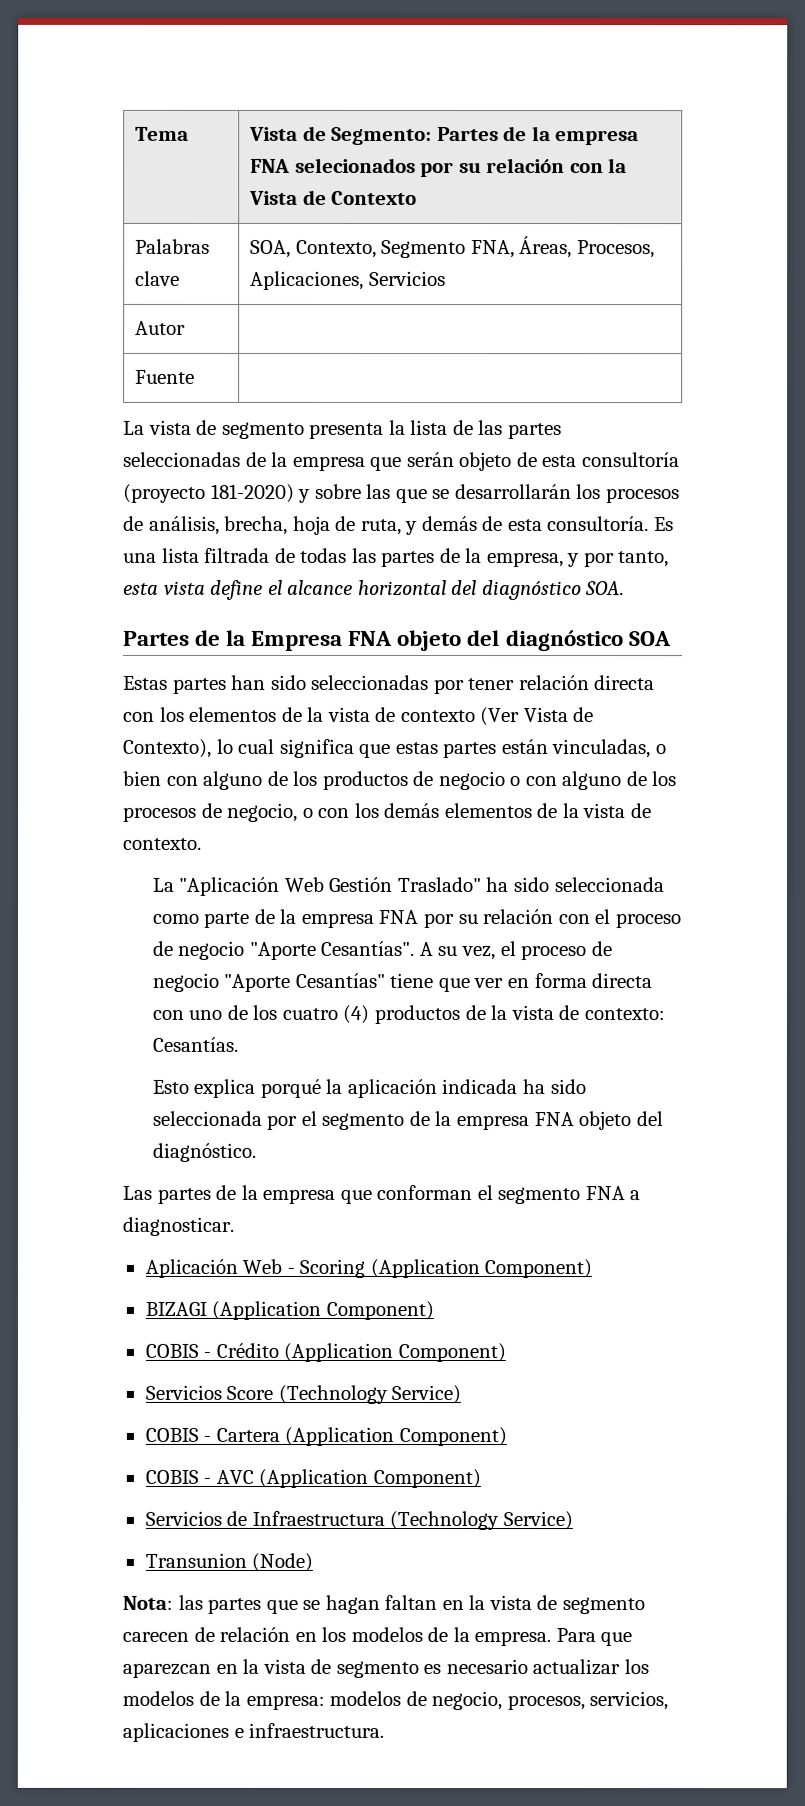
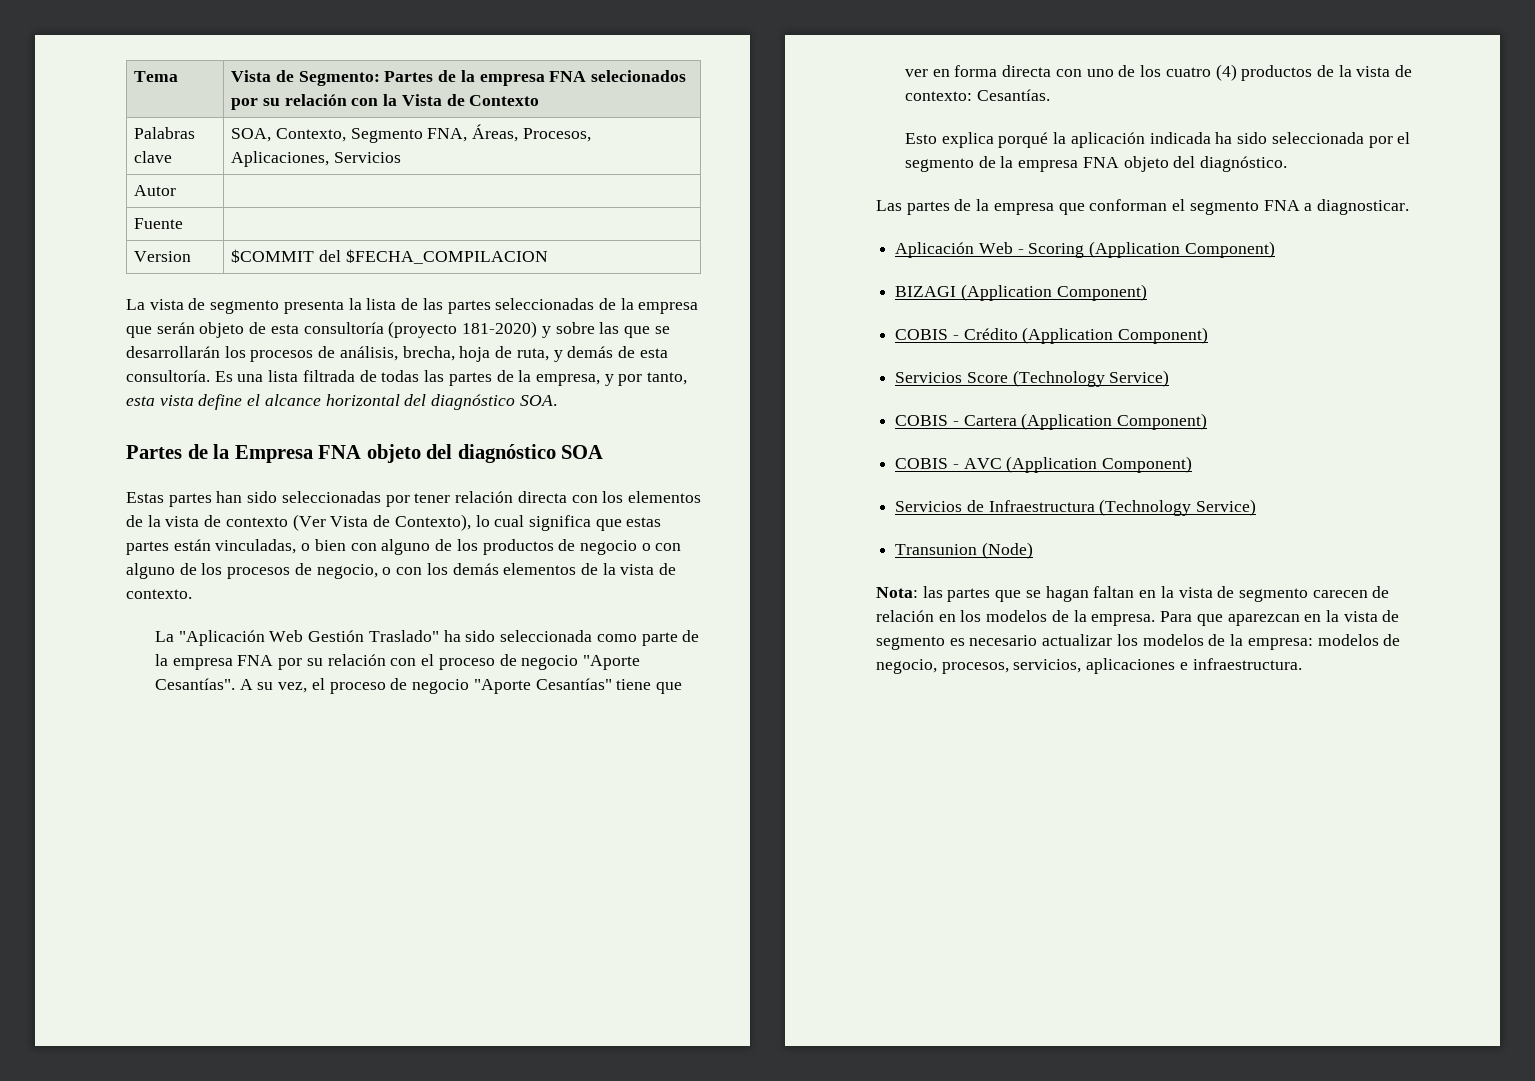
+ Version | $COMMIT del $FECHA_COMPILACION

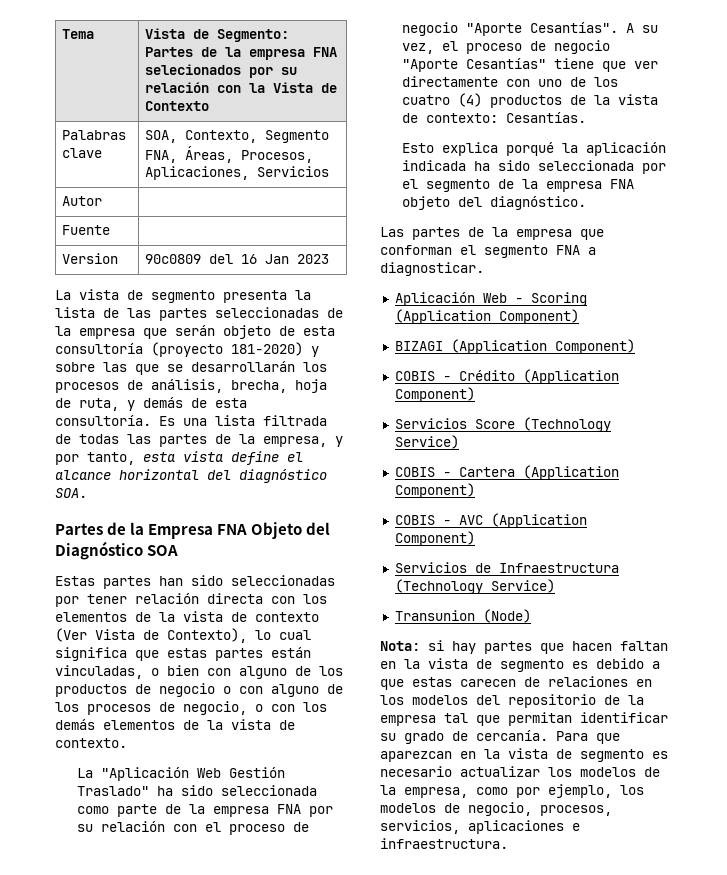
- Version | $COMMIT del $FECHA_COMPILACION
+ Version | 90c0809 del 16 Jan 2023
- Partes de la Empresa FNA objeto del diagnóstico SOA
+ Partes de la Empresa FNA Objeto del Diagnóstico SOA
- A su vez, el proceso de negocio "Aporte Cesantías" tiene que ver en forma directa con uno de los cuatro (4) productos de la vista de contexto: Cesantías.
+ A su vez, el proceso de negocio "Aporte Cesantías" tiene que ver directamente con uno de los cuatro (4) productos de la vista de contexto: Cesantías.
- Nota: las partes que se hagan faltan en la vista de segmento carecen de relación en los modelos de la empresa.
+ Nota: si hay partes que hacen faltan en la vista de segmento es debido a que estas carecen de relaciones en los modelos del repositorio de la empresa tal que permitan identificar su grado de cercanía.
- Para que aparezcan en la vista de segmento es necesario actualizar los modelos de la empresa: modelos de negocio, procesos, servicios, aplicaciones e infraestructura.
+ Para que aparezcan en la vista de segmento es necesario actualizar los modelos de la empresa, como por ejemplo, los modelos de negocio, procesos, servicios, aplicaciones e infraestructura.

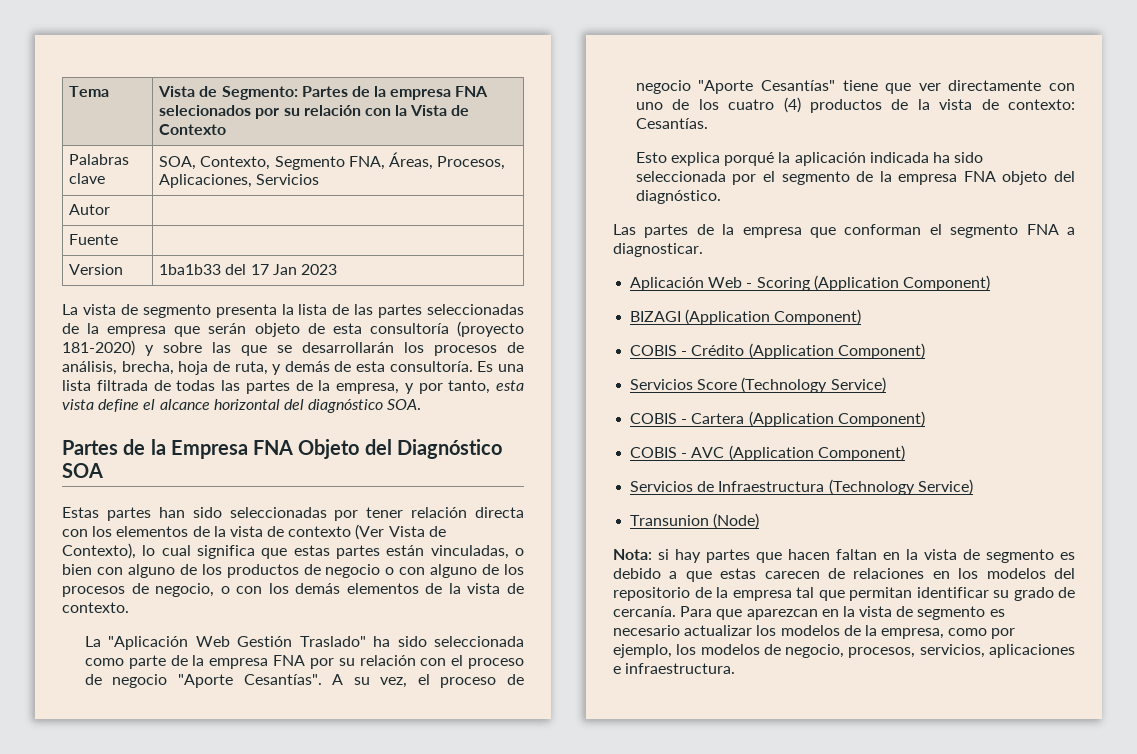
- Version | 90c0809 del 16 Jan 2023
+ Version | 1ba1b33 del 17 Jan 2023

